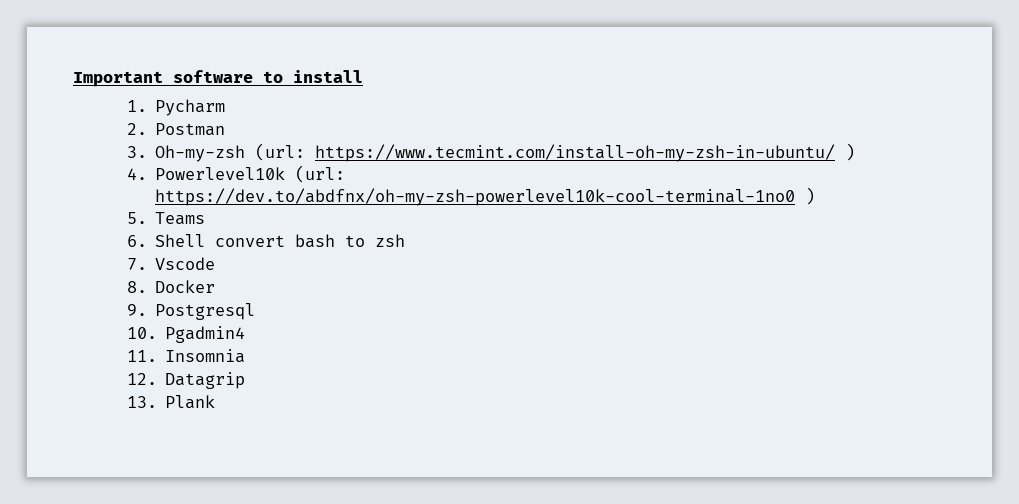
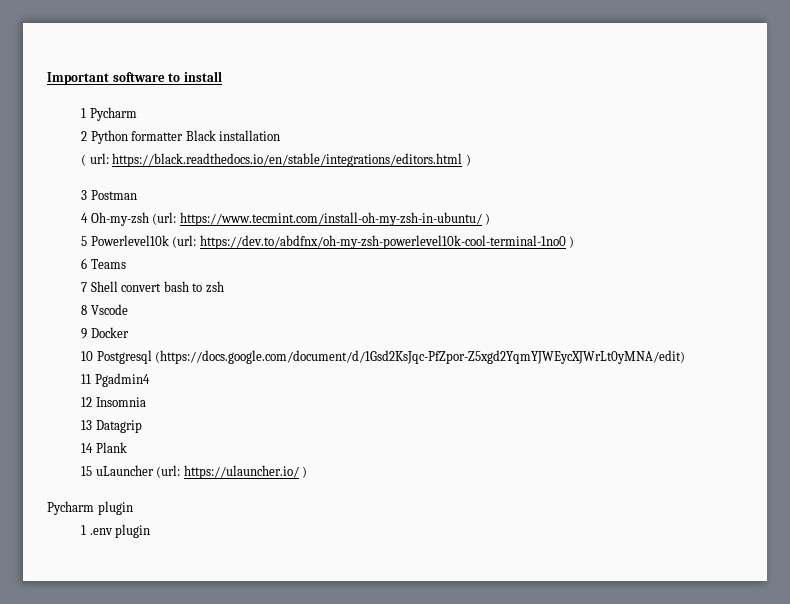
- 1. Pycharm
+ 1 Pycharm
- 2. Postman
+ 2 Python formatter Black installation
+ ( url: https://black.readthedocs.io/en/stable/integrations/editors.html )
+ 3 Postman
- 3. Oh-my-zsh (url: https://www.tecmint.com/install-oh-my-zsh-in-ubuntu/ )
+ 4 Oh-my-zsh (url: https://www.tecmint.com/install-oh-my-zsh-in-ubuntu/ )
- 4. Powerlevel10k (url: https://dev.to/abdfnx/oh-my-zsh-powerlevel10k-cool-terminal-1no0 )
+ 5 Powerlevel10k (url: https://dev.to/abdfnx/oh-my-zsh-powerlevel10k-cool-terminal-1no0 )
- 5. Teams
+ 6 Teams
- 6. Shell convert bash to zsh
+ 7 Shell convert bash to zsh
- 7. Vscode
+ 8 Vscode
- 8. Docker
+ 9 Docker
- 9. Postgresql
- 10. Pgadmin4
+ 10 Postgresql (https://docs.google.com/document/d/1Gsd2KsJqc-PfZpor-Z5xgd2YqmYJWEycXJWrLt0yMNA/edit)
+ 11 Pgadmin4
- 11. Insomnia
+ 12 Insomnia
- 12. Datagrip
+ 13 Datagrip
- 13. Plank
+ 14 Plank
+ 15 uLauncher (url: https://ulauncher.io/ )
+ Pycharm plugin
+ 1 .env plugin

